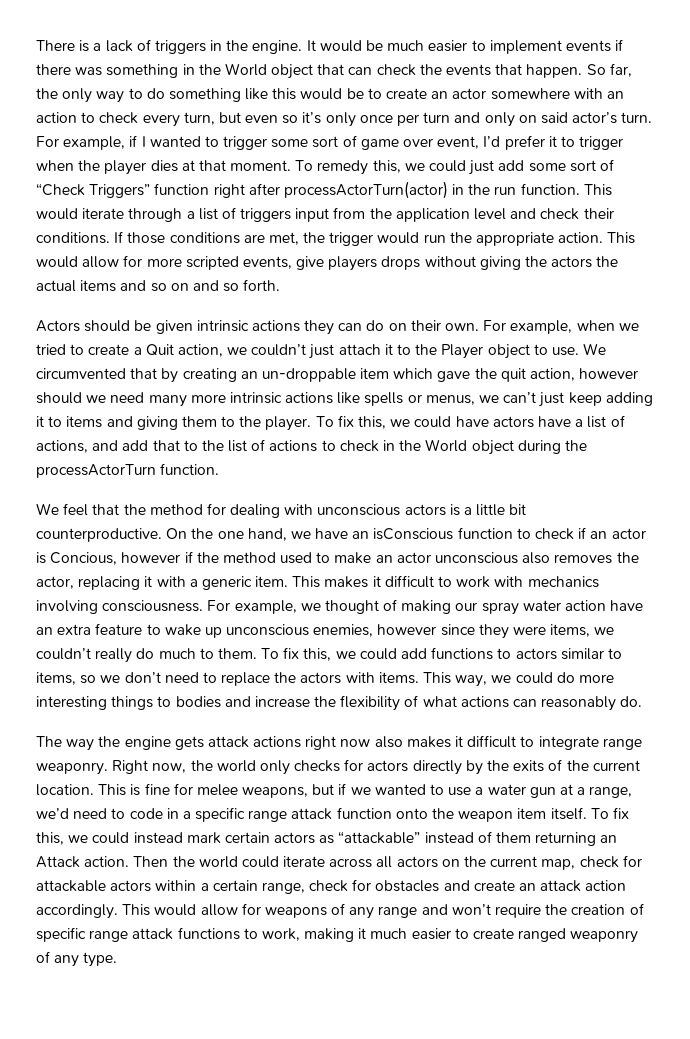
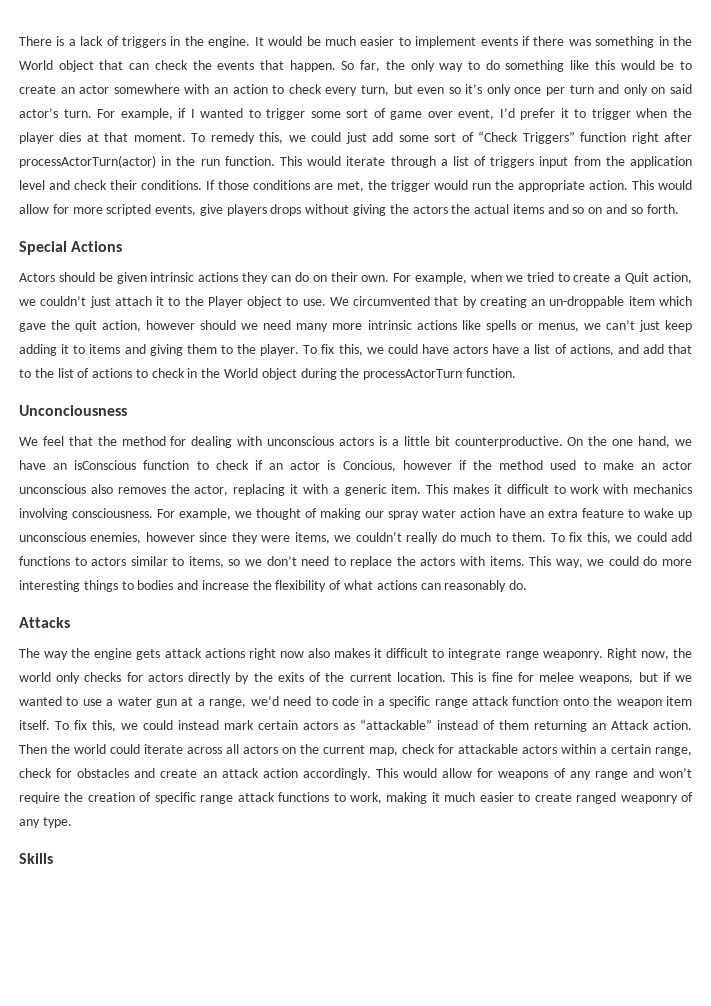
+ Special Actions
+ Unconciousness
+ Attacks
+ Skills

